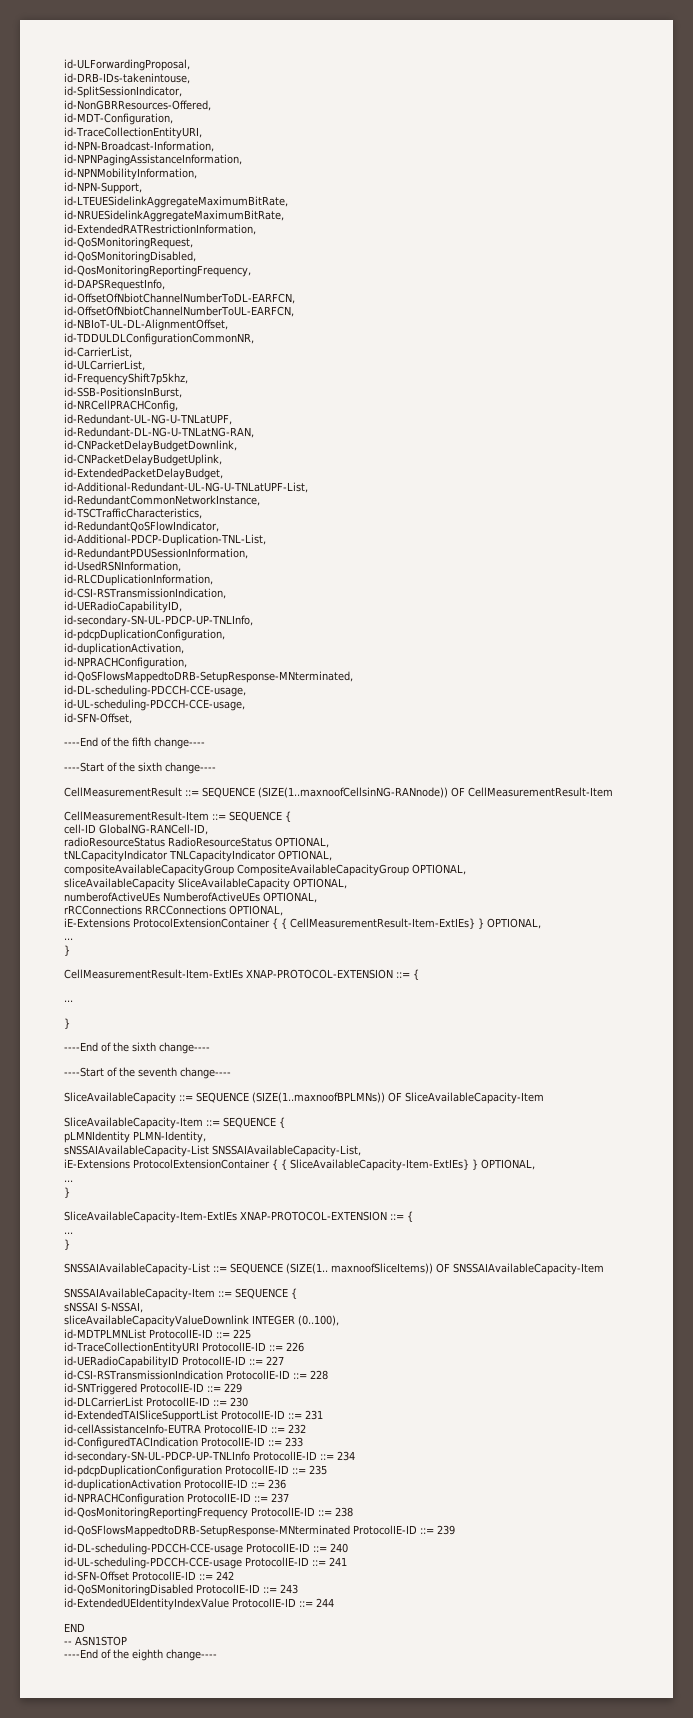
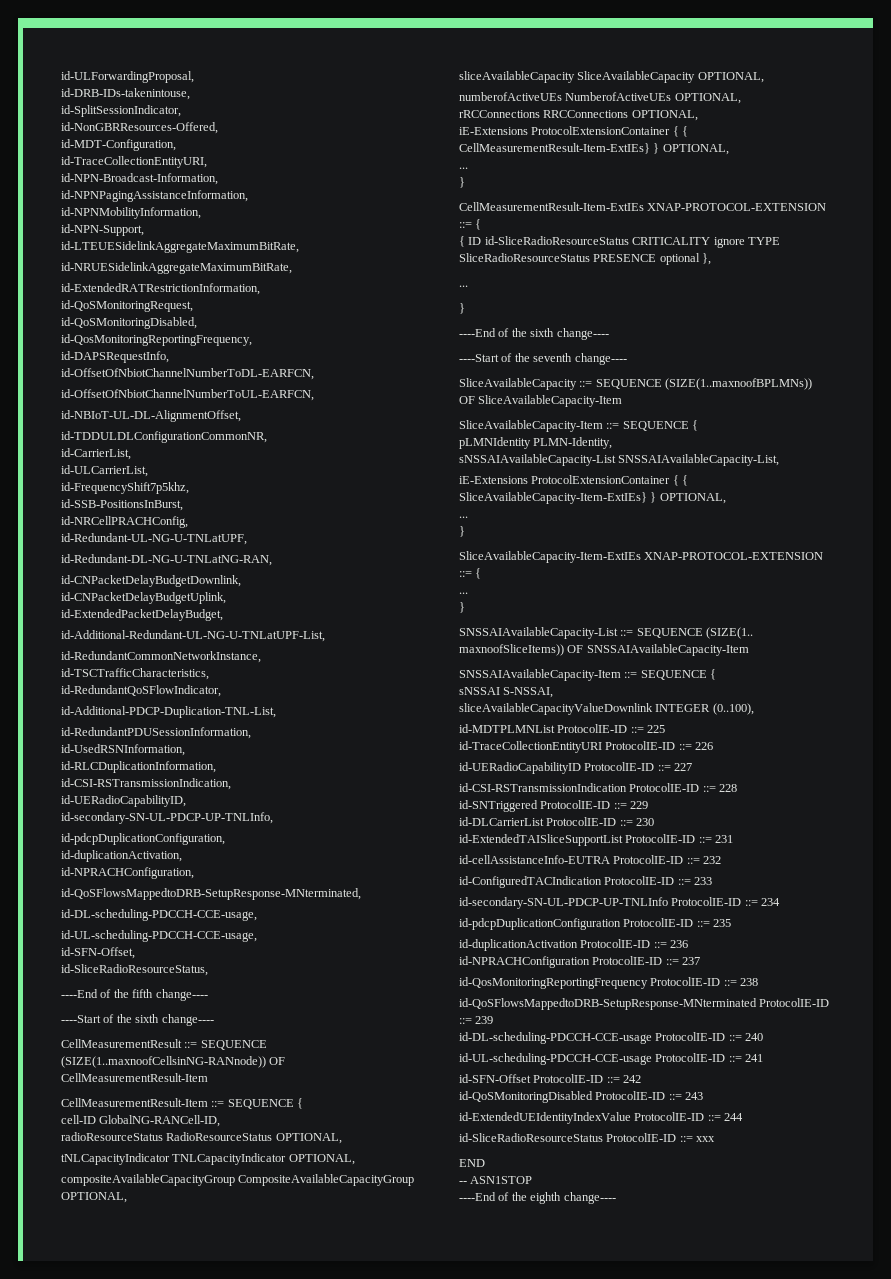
+ id-SliceRadioResourceStatus,
+ { ID id-SliceRadioResourceStatus CRITICALITY ignore TYPE SliceRadioResourceStatus PRESENCE optional },
+ id-SliceRadioResourceStatus ProtocolIE-ID ::= xxx

